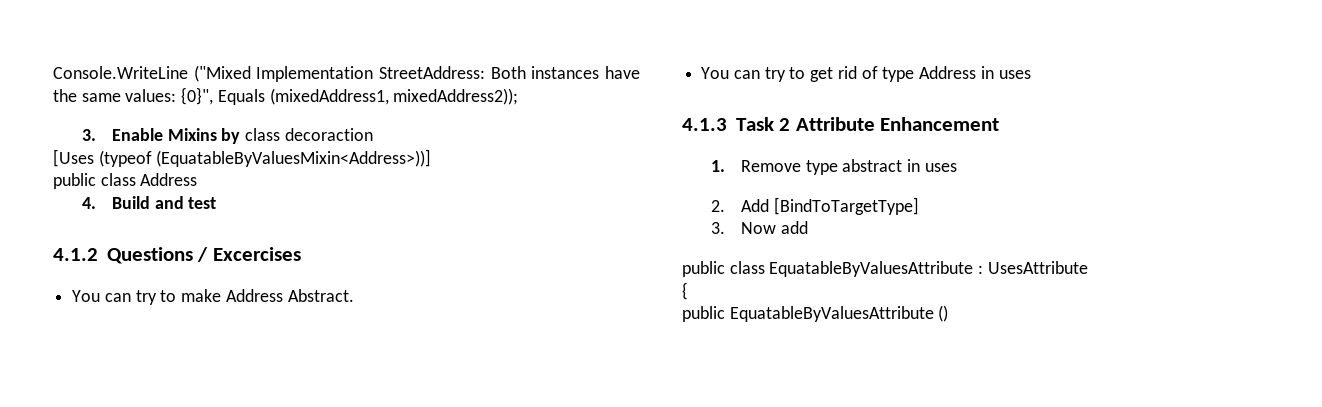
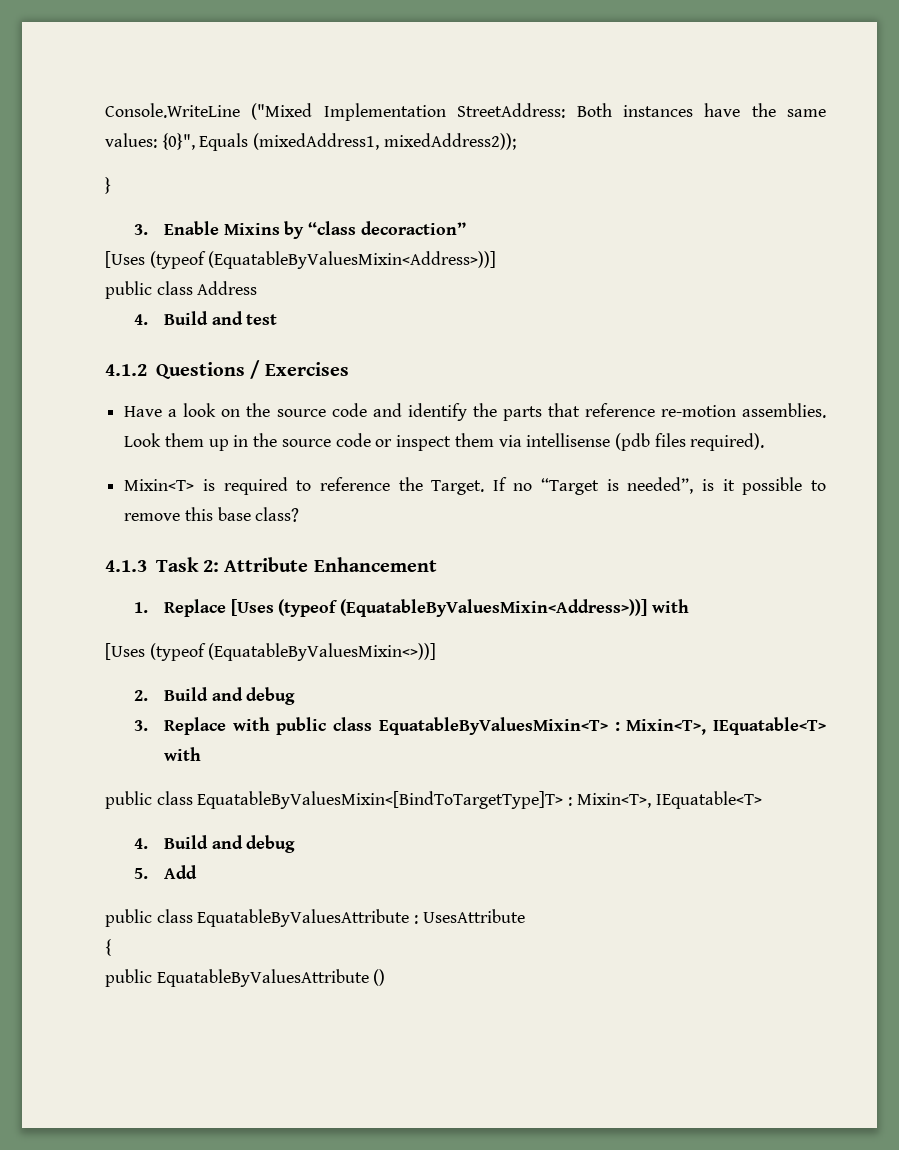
+ }
- 3. Enable Mixins by class decoraction
+ 3. Enable Mixins by “class decoraction”
- 4.1.2 Questions / Excercises
- You can try to make Address Abstract.
- You can try to get rid of type Address in uses
+ 4.1.2 Questions / Exercises
+ Have a look on the source code and identify the parts that reference re-motion assemblies. Look them up in the source code or inspect them via intellisense (pdb files required).
+ Mixin<T> is required to reference the Target. If no “Target is needed”, is it possible to remove this base class?
- 4.1.3 Task 2 Attribute Enhancement
+ 4.1.3 Task 2: Attribute Enhancement
- 1. Remove type abstract in uses
- 2. Add [BindToTargetType]
- 3. Now add
+ 1. Replace [Uses (typeof (EquatableByValuesMixin<Address>))] with
+ [Uses (typeof (EquatableByValuesMixin<>))]
+ 2. Build and debug
+ 3. Replace with public class EquatableByValuesMixin<T> : Mixin<T>, IEquatable<T> with
+ public class EquatableByValuesMixin<[BindToTargetType]T> : Mixin<T>, IEquatable<T>
+ 4. Build and debug
+ 5. Add

